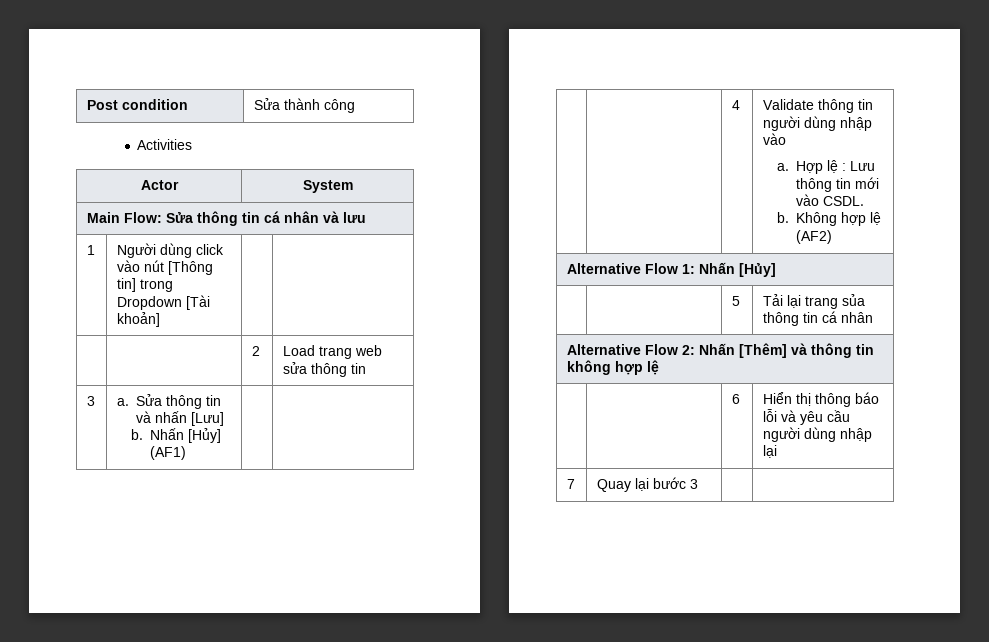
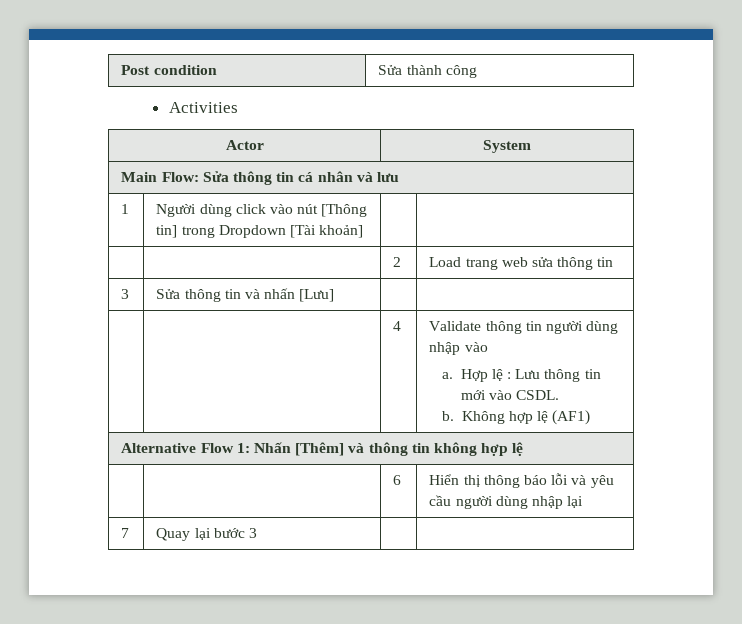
- 3 | a. Sửa thông tin và nhấn [Lưu]
- b. Nhấn [Hủy] (AF1) | |
+ 3 | Sửa thông tin và nhấn [Lưu] | |
  | | 4 | Validate thông tin người dùng nhập vào
  a. Hợp lệ : Lưu thông tin mới vào CSDL.
- b. Không hợp lệ (AF2)
+ b. Không hợp lệ (AF1)
- Alternative Flow 1: Nhấn [Hủy]
- | | 5 | Tải lại trang sủa thông tin cá nhân
- Alternative Flow 2: Nhấn [Thêm] và thông tin không hợp lệ
+ Alternative Flow 1: Nhấn [Thêm] và thông tin không hợp lệ

